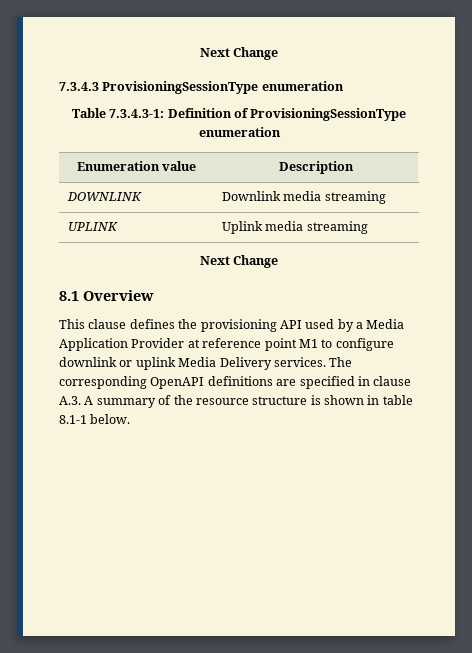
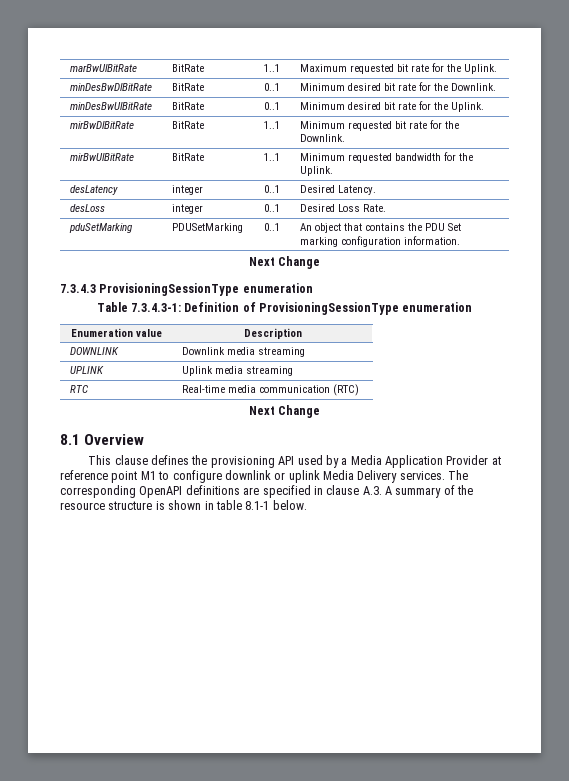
+ marBwUlBitRate | BitRate | 1..1 | Maximum requested bit rate for the Uplink.
+ minDesBwDlBitRate | BitRate | 0..1 | Minimum desired bit rate for the Downlink.
+ minDesBwUlBitRate | BitRate | 0..1 | Minimum desired bit rate for the Uplink.
+ mirBwDlBitRate | BitRate | 1..1 | Minimum requested bit rate for the Downlink.
+ mirBwUlBitRate | BitRate | 1..1 | Minimum requested bandwidth for the Uplink.
+ desLatency | integer | 0..1 | Desired Latency.
+ desLoss | integer | 0..1 | Desired Loss Rate.
+ pduSetMarking | PDUSetMarking | 0..1 | An object that contains the PDU Set marking configuration information.
+ RTC | Real-time media communication (RTC)

